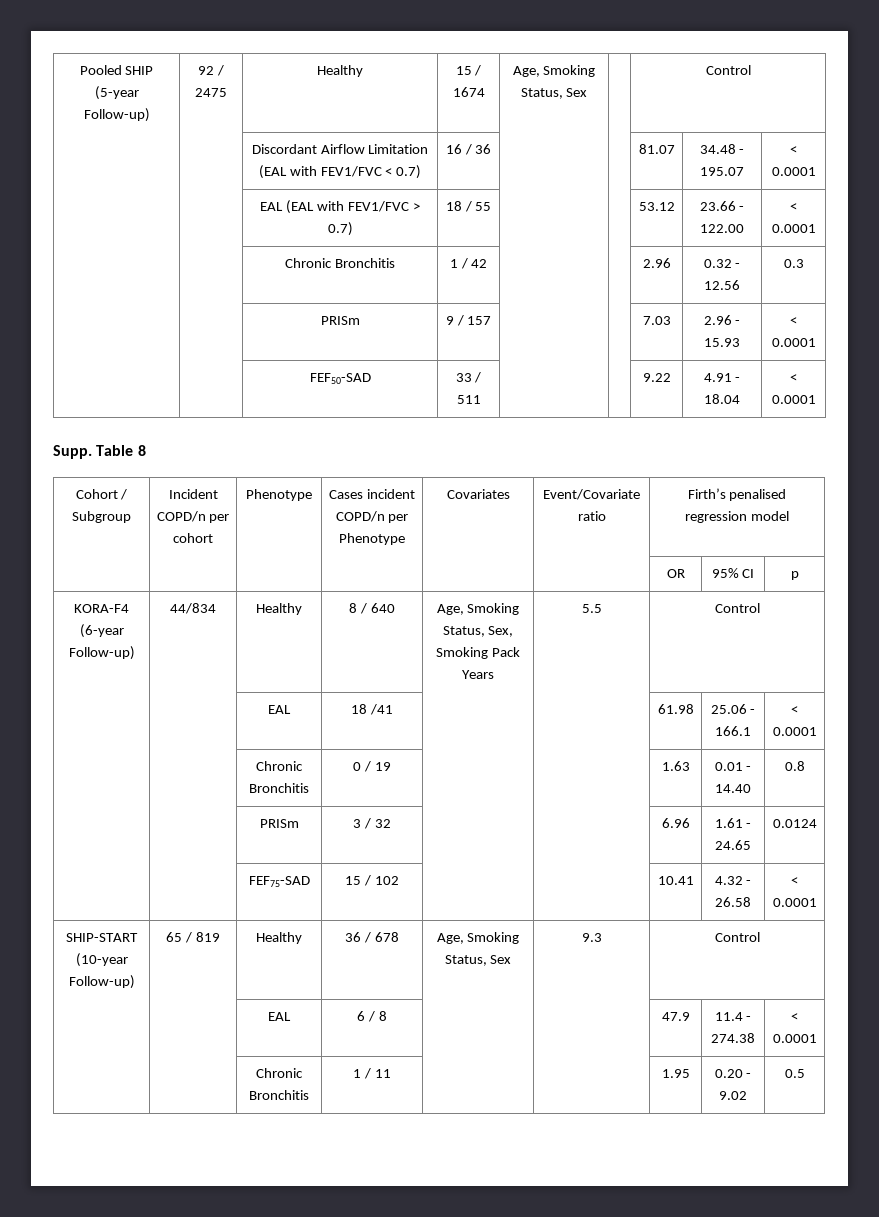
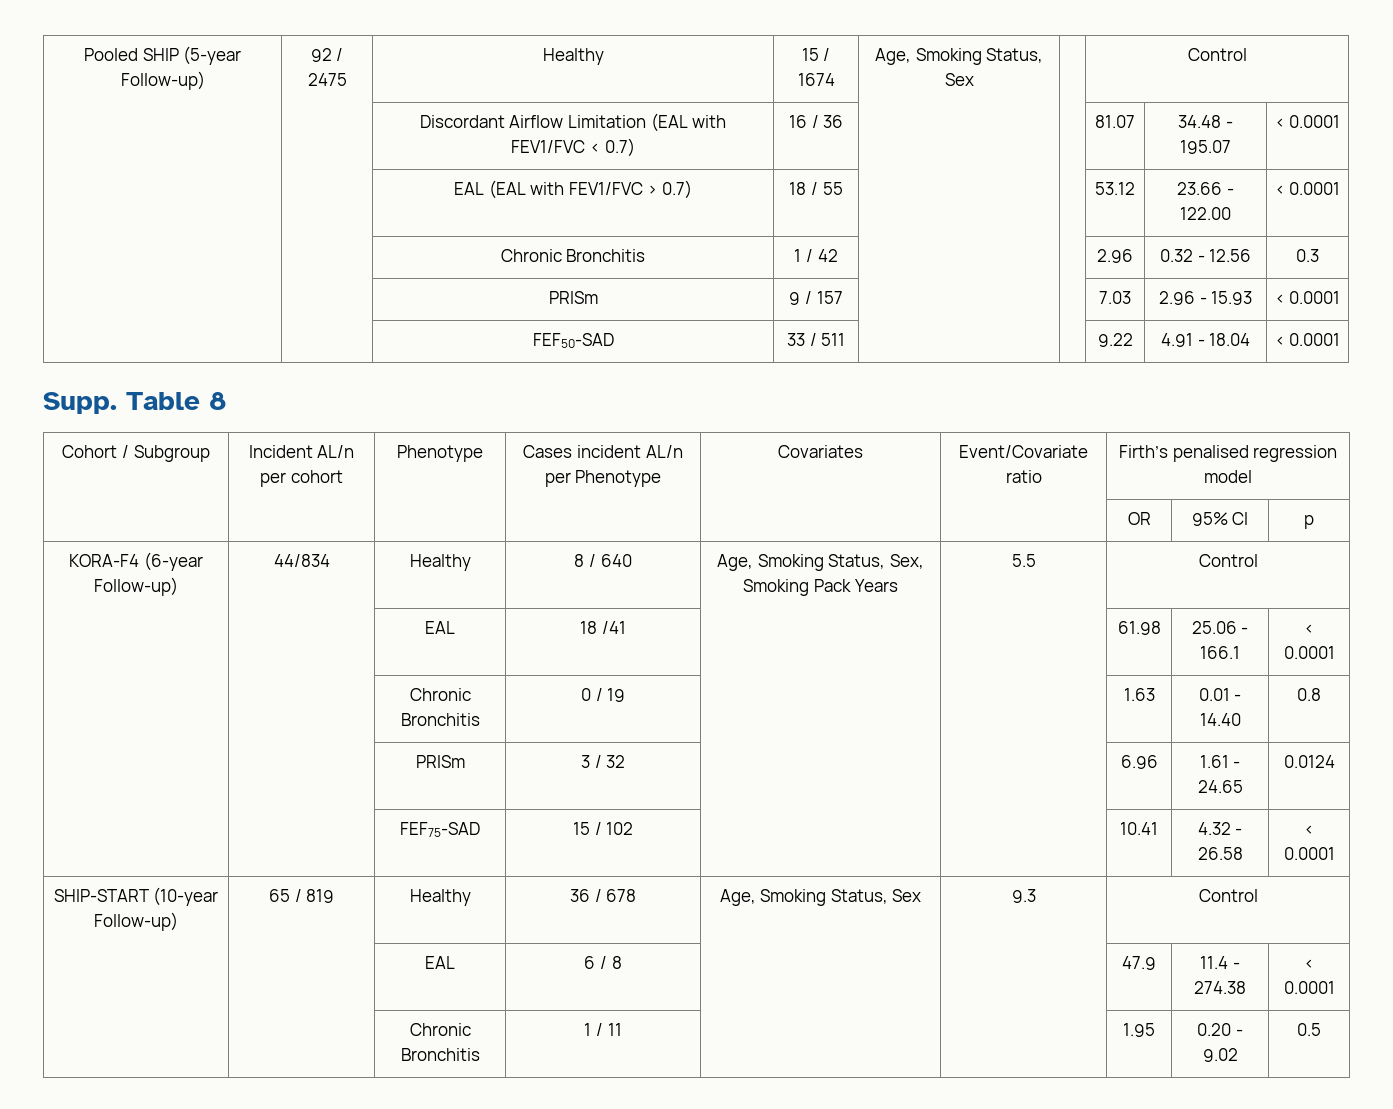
- Cohort / Subgroup | Incident COPD/n per cohort | Phenotype | Cases incident COPD/n per Phenotype | Covariates | Event/Covariate ratio | Firth’s penalised regression model
+ Cohort / Subgroup | Incident AL/n per cohort | Phenotype | Cases incident AL/n per Phenotype | Covariates | Event/Covariate ratio | Firth’s penalised regression model

